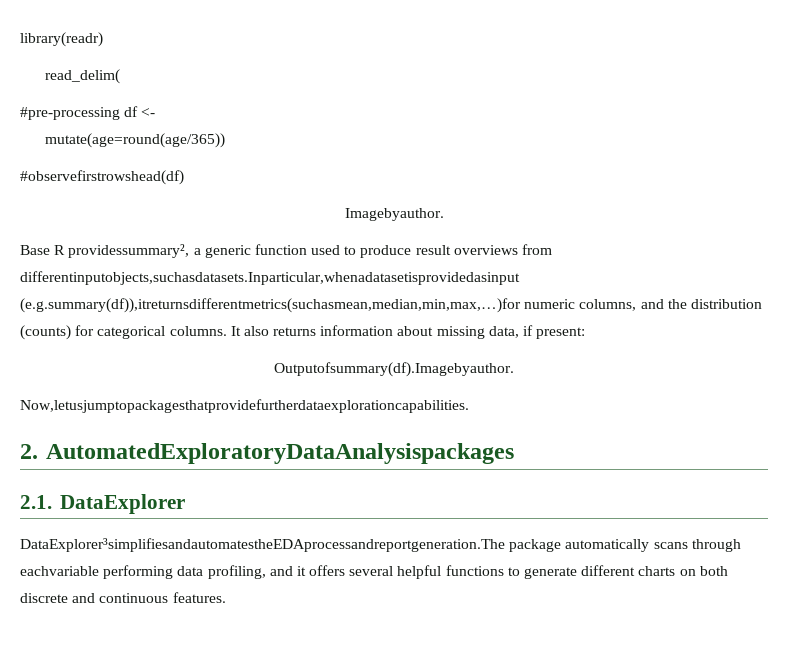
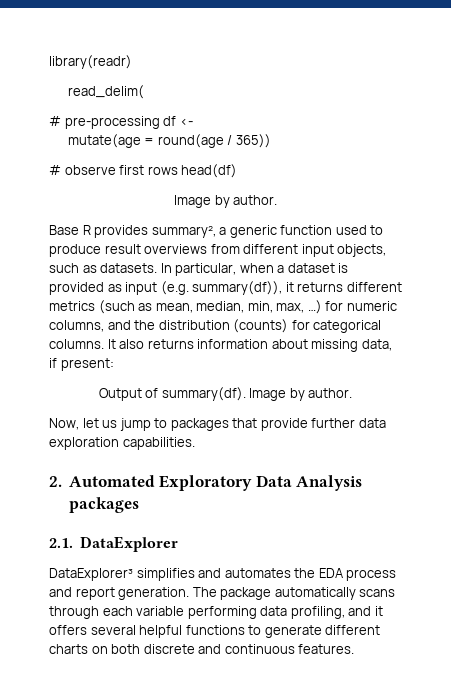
- #pre-processing df <-
+ # pre-processing df <-
- mutate(age=round(age/365))
- #observefirstrowshead(df)
- Imagebyauthor.
+ mutate(age = round(age / 365))
+ # observe first rows head(df)
+ Image by author.
- Base R providessummary², a generic function used to produce result overviews from differentinputobjects,suchasdatasets.Inparticular,whenadatasetisprovidedasinput (e.g.summary(df)),itreturnsdifferentmetrics(suchasmean,median,min,max,…)for numeric columns, and the distribution (counts) for categorical columns.
+ Base R provides summary², a generic function used to produce result overviews from different input objects, such as datasets. In particular, when a dataset is provided as input (e.g. summary(df)), it returns different metrics (such as mean, median, min, max, …) for numeric columns, and the distribution (counts) for categorical columns.
- Outputofsummary(df).Imagebyauthor.
- Now,letusjumptopackagesthatprovidefurtherdataexplorationcapabilities.
- 2. AutomatedExploratoryDataAnalysispackages
+ Output of summary(df). Image by author.
+ Now, let us jump to packages that provide further data exploration capabilities.
+ 2. Automated Exploratory Data Analysis packages
  2.1. DataExplorer
- DataExplorer³simplifiesandautomatestheEDAprocessandreportgeneration.The package automatically scans through eachvariable performing data profiling, and it offers several helpful functions to generate different charts on both discrete and continuous features.
+ DataExplorer³ simplifies and automates the EDA process and report generation. The package automatically scans through each variable performing data profiling, and it offers several helpful functions to generate different charts on both discrete and continuous features.

